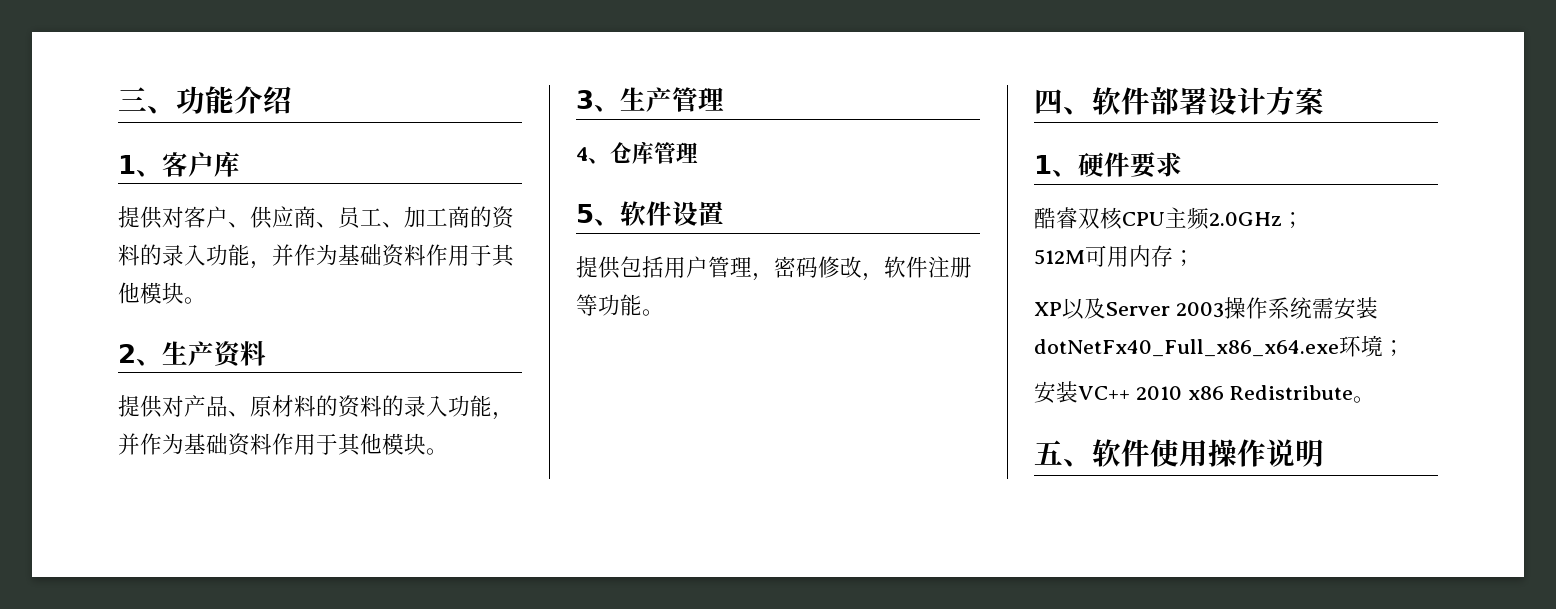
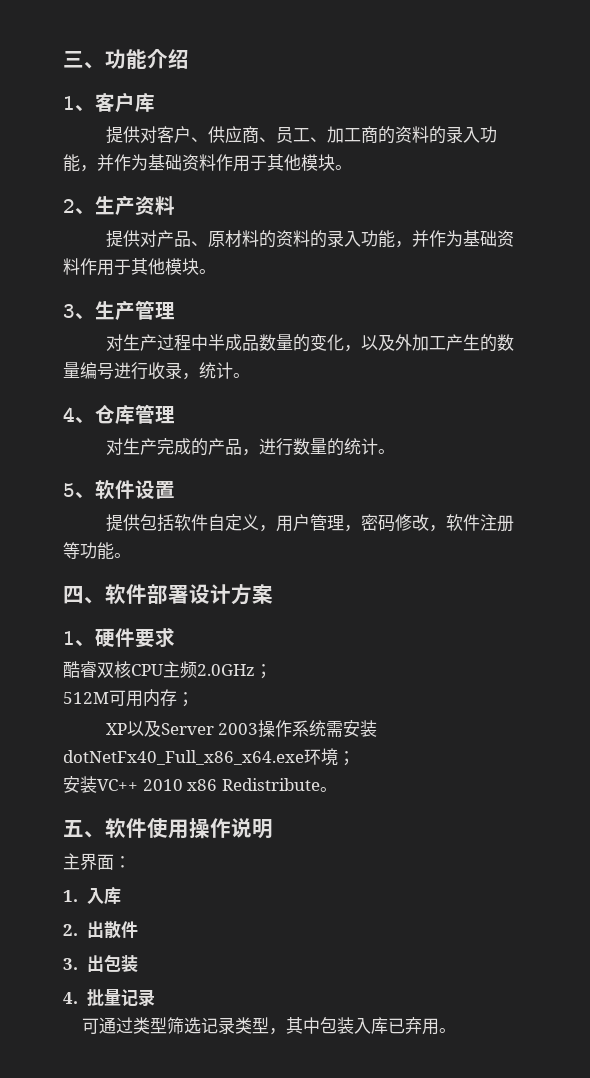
+ 对生产过程中半成品数量的变化，以及外加工产生的数量编号进行收录，统计。
  4、仓库管理
+ 对生产完成的产品，进行数量的统计。
- 提供包括用户管理，密码修改，软件注册等功能。
+ 提供包括软件自定义，用户管理，密码修改，软件注册等功能。
+ 主界面：
+ 1.入库
+ 2.出散件
+ 3.出包装
+ 4.批量记录
+ 可通过类型筛选记录类型，其中包装入库已弃用。

